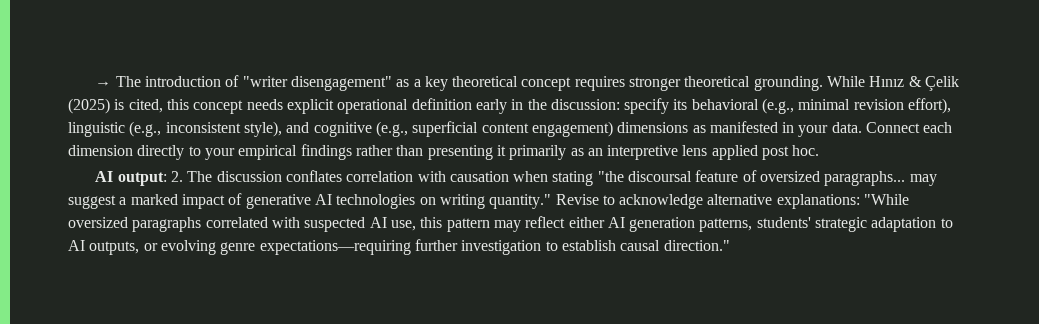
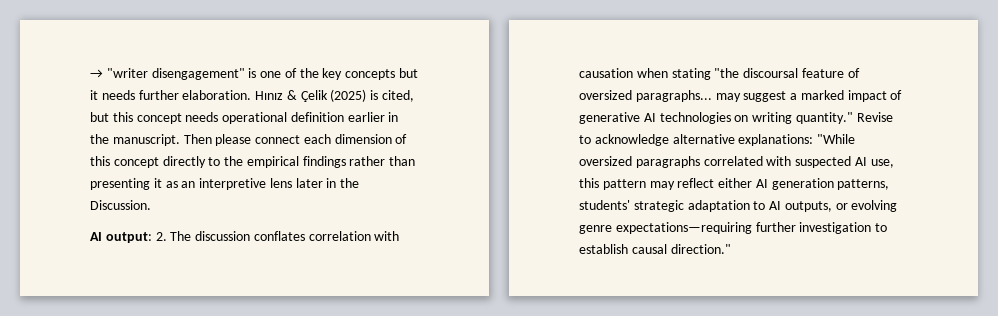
- → The introduction of "writer disengagement" as a key theoretical concept requires stronger theoretical grounding. While Hınız & Çelik (2025) is cited, this concept needs explicit operational definition early in the discussion: specify its behavioral (e.g., minimal revision effort), linguistic (e.g., inconsistent style), and cognitive (e.g., superficial content engagement) dimensions as manifested in your data. Connect each dimension directly to your empirical findings rather than presenting it primarily as an interpretive lens applied post hoc.
+ → "writer disengagement" is one of the key concepts but it needs further elaboration. Hınız & Çelik (2025) is cited, but this concept needs operational definition earlier in the manuscript. Then please connect each dimension of this concept directly to the empirical findings rather than presenting it as an interpretive lens later in the Discussion.

